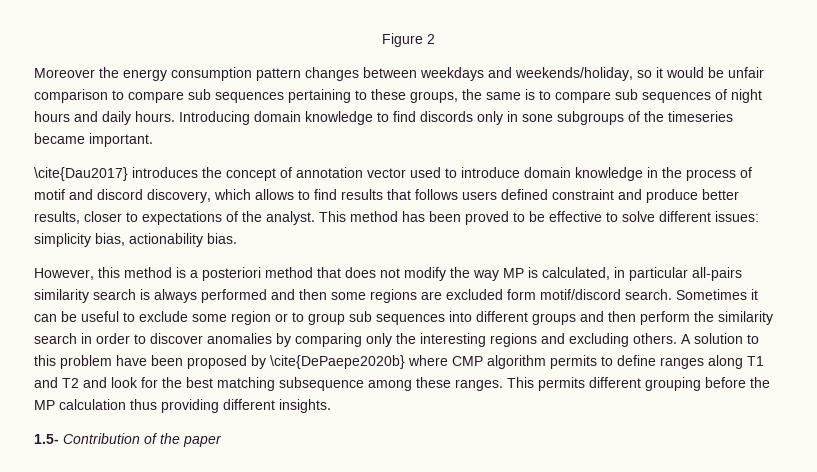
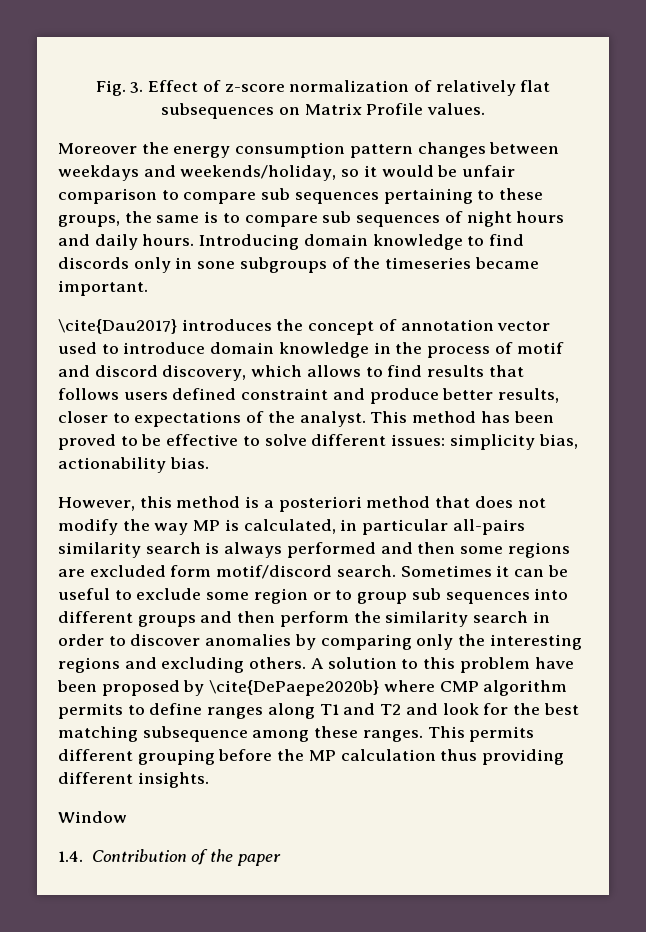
- Figure 2
+ Fig. 3. Effect of z-score normalization of relatively flat subsequences on Matrix Profile values.
- 1.5- Contribution of the paper
+ Window
+ 1.4. Contribution of the paper

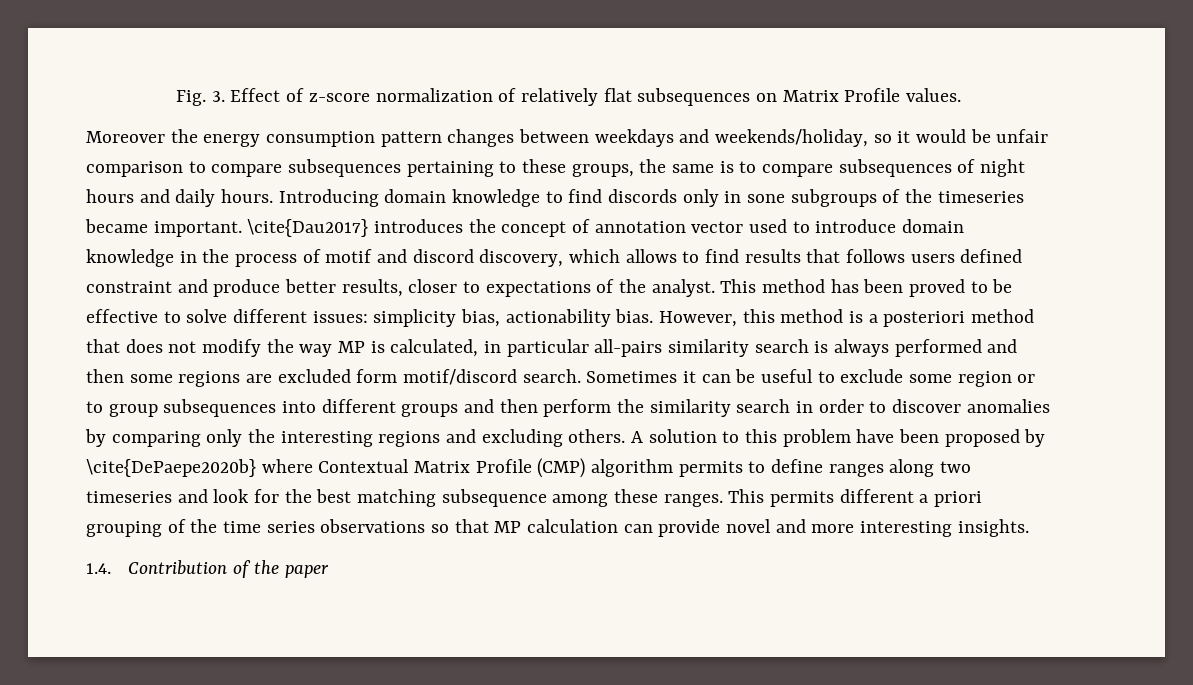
- Moreover the energy consumption pattern changes between weekdays and weekends/holiday, so it would be unfair comparison to compare sub sequences pertaining to these groups, the same is to compare sub sequences of night hours and daily hours.
+ Moreover the energy consumption pattern changes between weekdays and weekends/holiday, so it would be unfair comparison to compare subsequences pertaining to these groups, the same is to compare subsequences of night hours and daily hours.
- Introducing domain knowledge to find discords only in sone subgroups of the timeseries became important.
- \cite{Dau2017} introduces the concept of annotation vector used to introduce domain knowledge in the process of motif and discord discovery, which allows to find results that follows users defined constraint and produce better results, closer to expectations of the analyst.
+ Introducing domain knowledge to find discords only in sone subgroups of the timeseries became important. \cite{Dau2017} introduces the concept of annotation vector used to introduce domain knowledge in the process of motif and discord discovery, which allows to find results that follows users defined constraint and produce better results, closer to expectations of the analyst.
- This method has been proved to be effective to solve different issues: simplicity bias, actionability bias.
- However, this method is a posteriori method that does not modify the way MP is calculated, in particular all-pairs similarity search is always performed and then some regions are excluded form motif/discord search.
+ This method has been proved to be effective to solve different issues: simplicity bias, actionability bias. However, this method is a posteriori method that does not modify the way MP is calculated, in particular all-pairs similarity search is always performed and then some regions are excluded form motif/discord search.
- Sometimes it can be useful to exclude some region or to group sub sequences into different groups and then perform the similarity search in order to discover anomalies by comparing only the interesting regions and excluding others.
+ Sometimes it can be useful to exclude some region or to group subsequences into different groups and then perform the similarity search in order to discover anomalies by comparing only the interesting regions and excluding others.
- A solution to this problem have been proposed by \cite{DePaepe2020b} where CMP algorithm permits to define ranges along T1 and T2 and look for the best matching subsequence among these ranges.
+ A solution to this problem have been proposed by \cite{DePaepe2020b} where Contextual Matrix Profile (CMP) algorithm permits to define ranges along two timeseries and look for the best matching subsequence among these ranges.
- This permits different grouping before the MP calculation thus providing different insights.
+ This permits different a priori grouping of the time series observations so that MP calculation can provide novel and more interesting insights.
- Window

